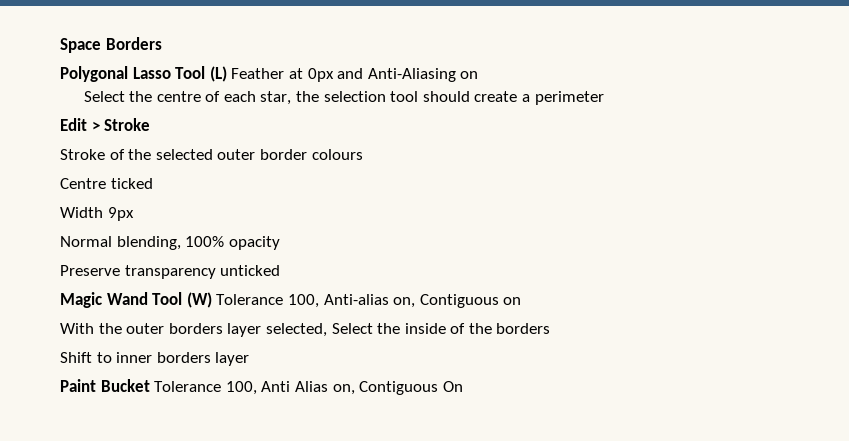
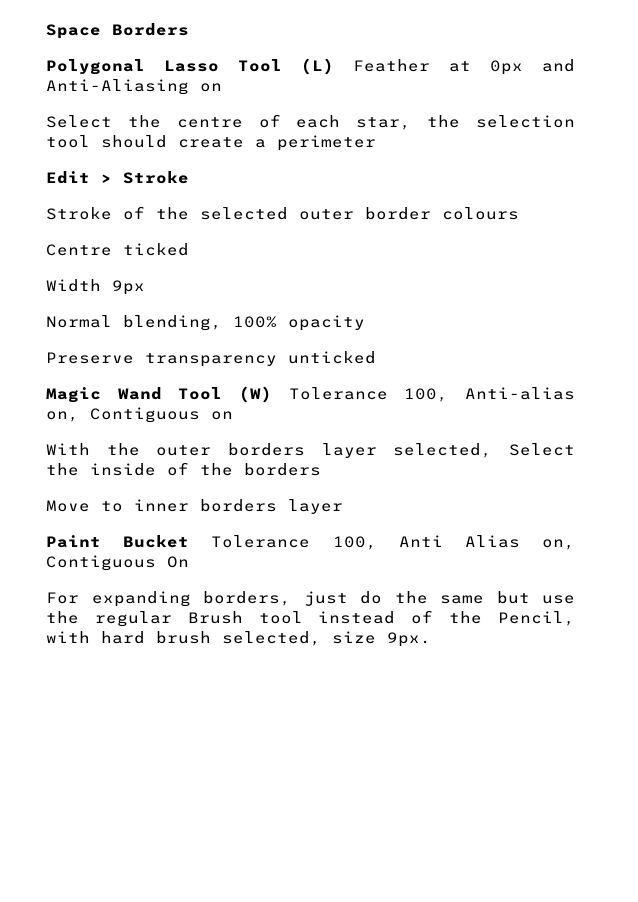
- Shift to inner borders layer
+ Move to inner borders layer
+ For expanding borders, just do the same but use the regular Brush tool instead of the Pencil, with hard brush selected, size 9px.

